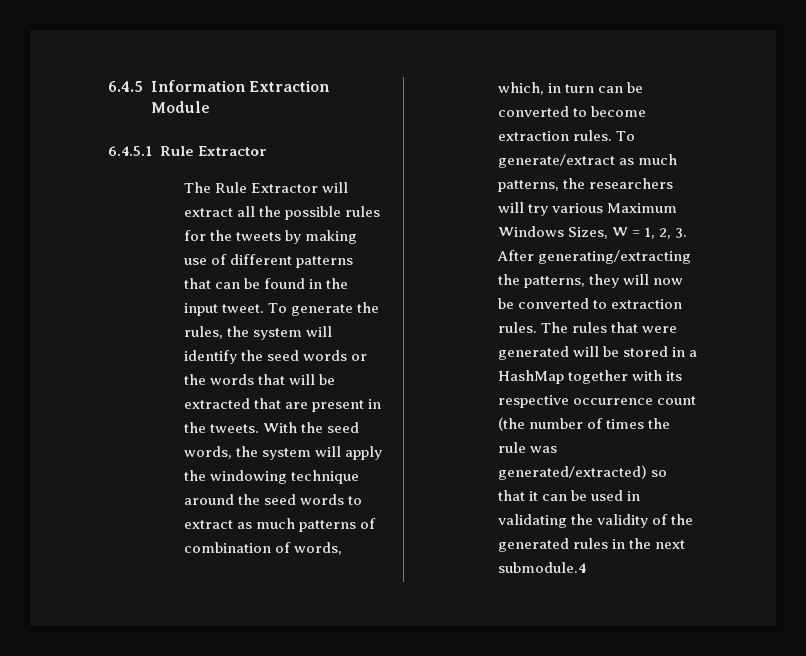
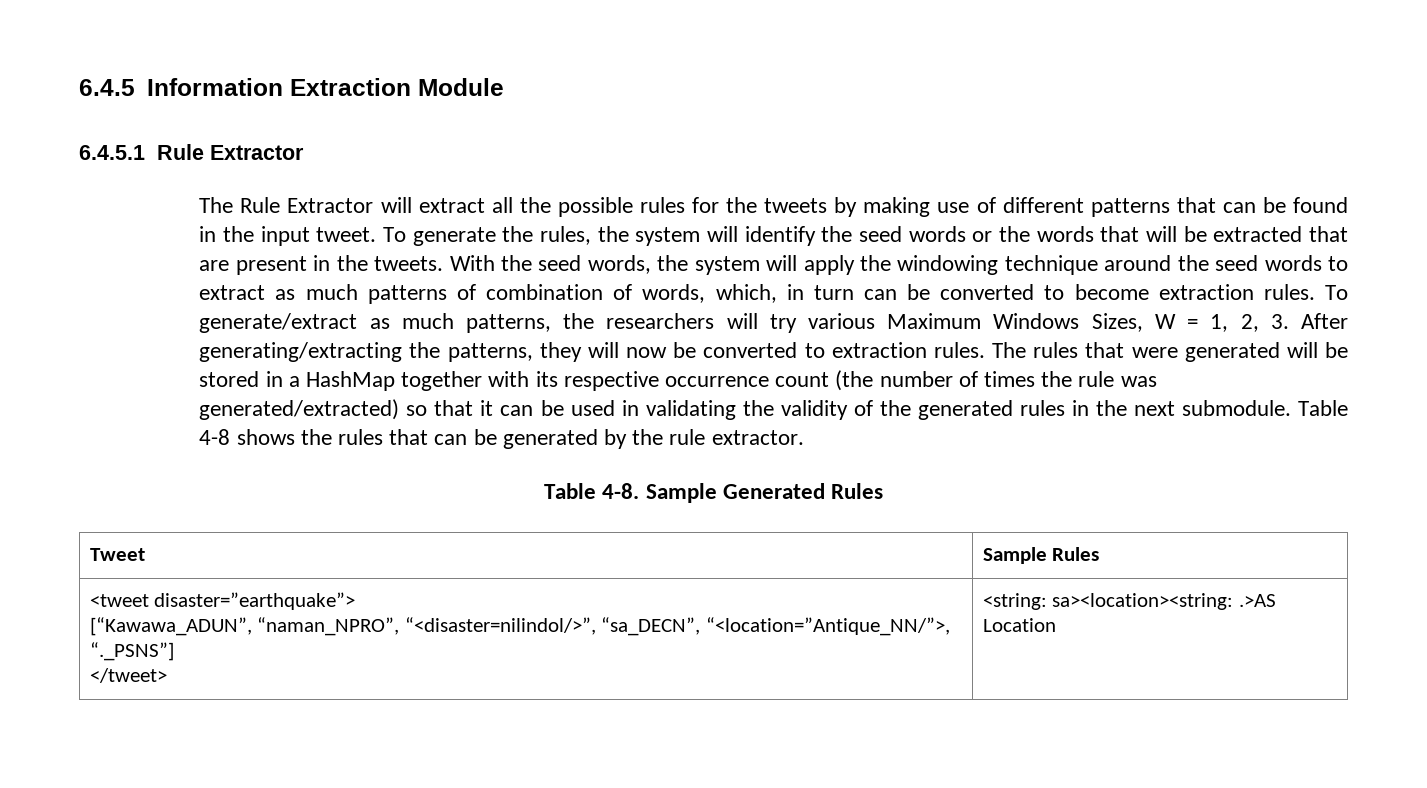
- The rules that were generated will be stored in a HashMap together with its respective occurrence count (the number of times the rule was generated/extracted) so that it can be used in validating the validity of the generated rules in the next submodule.4
+ The rules that were generated will be stored in a HashMap together with its respective occurrence count (the number of times the rule was generated/extracted) so that it can be used in validating the validity of the generated rules in the next submodule. Table 4-8 shows the rules that can be generated by the rule extractor.
+ Table 4-8. Sample Generated Rules
+ Tweet | Sample Rules
+ <tweet disaster=”earthquake”>
+ [“Kawawa_ADUN”, “naman_NPRO”, “<disaster=nilindol/>”, “sa_DECN”, “<location=”Antique_NN/”>, “._PSNS”]
+ </tweet> | <string: sa><location><string: .>AS Location

